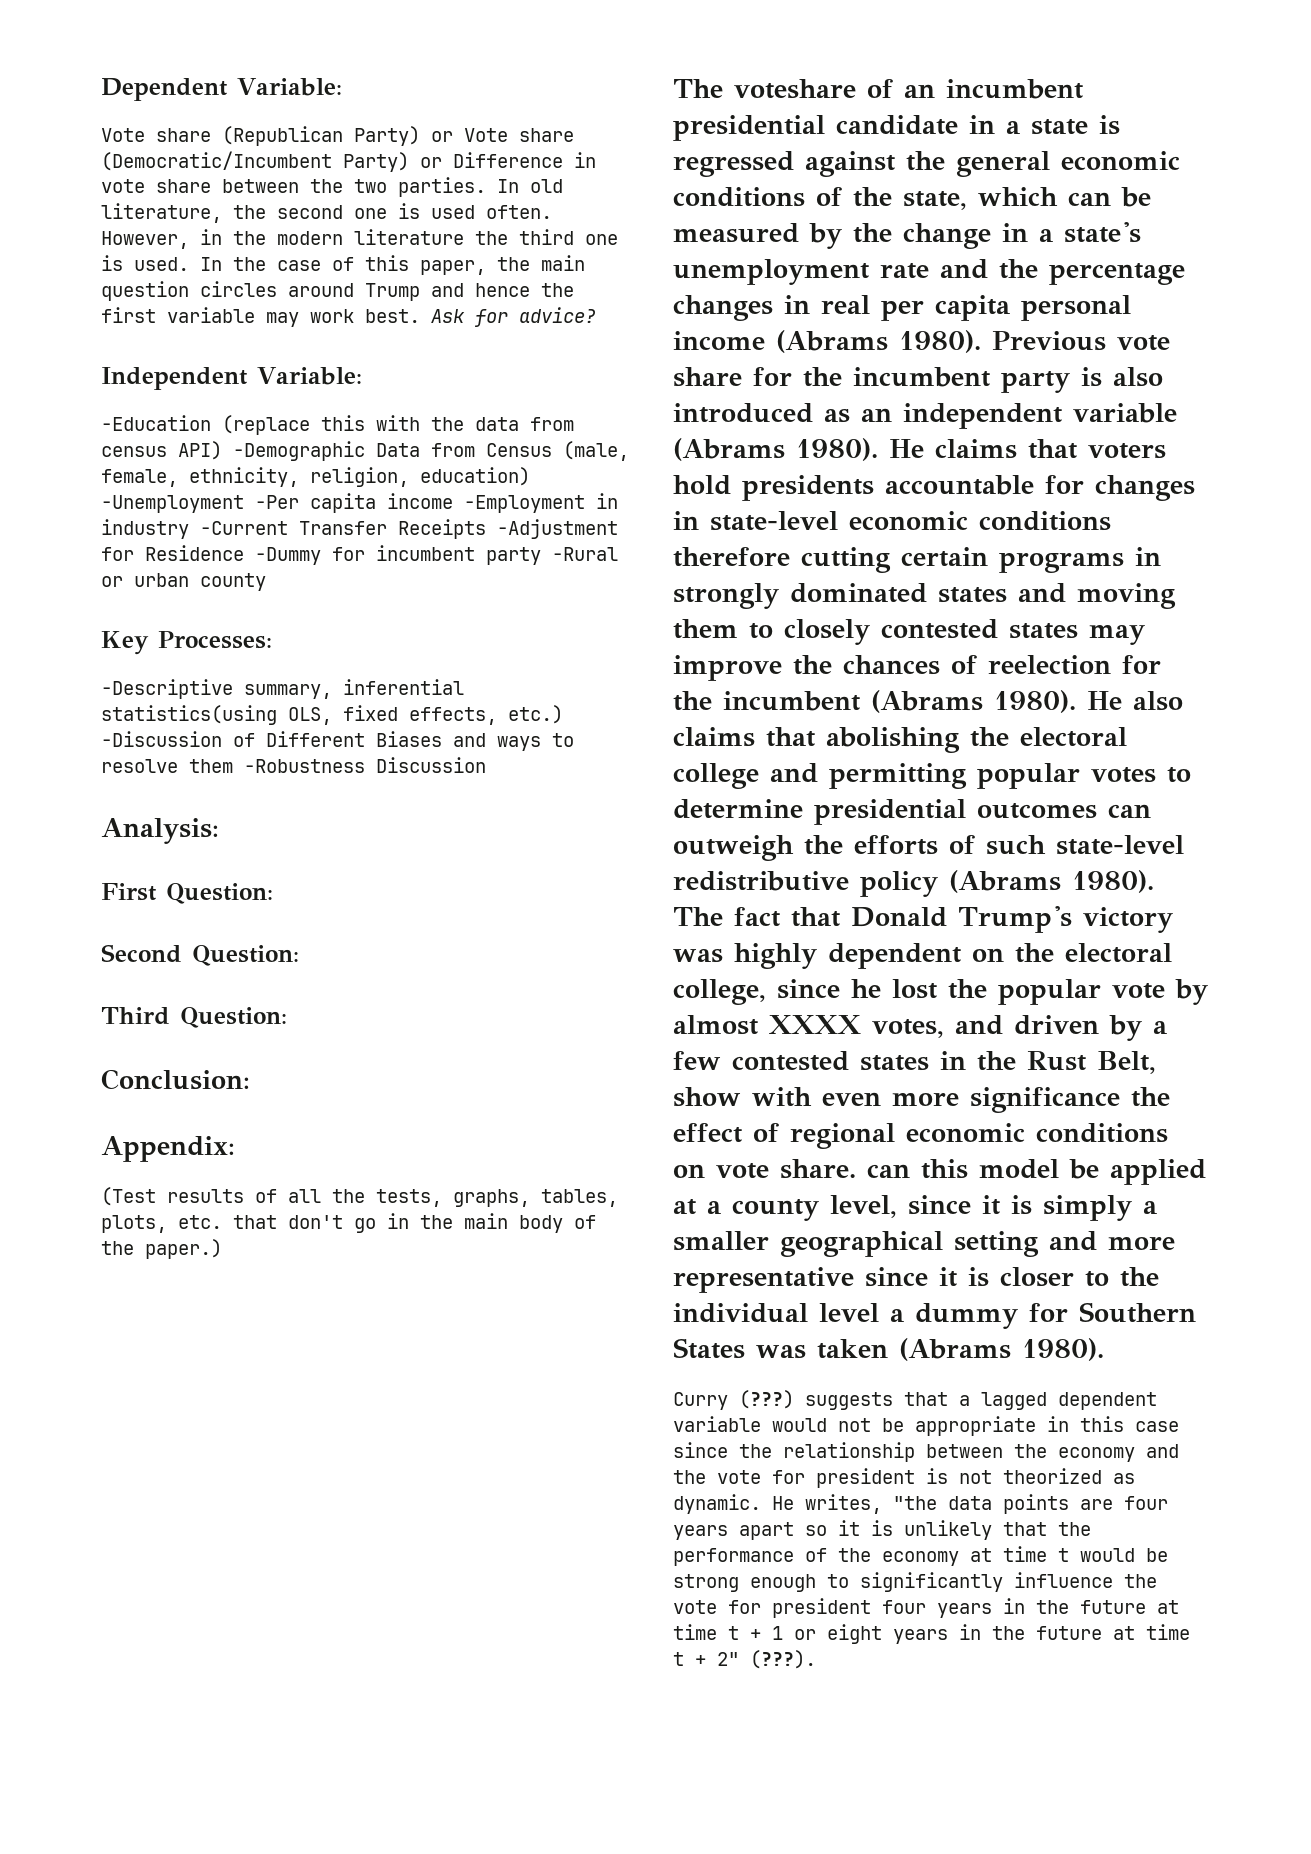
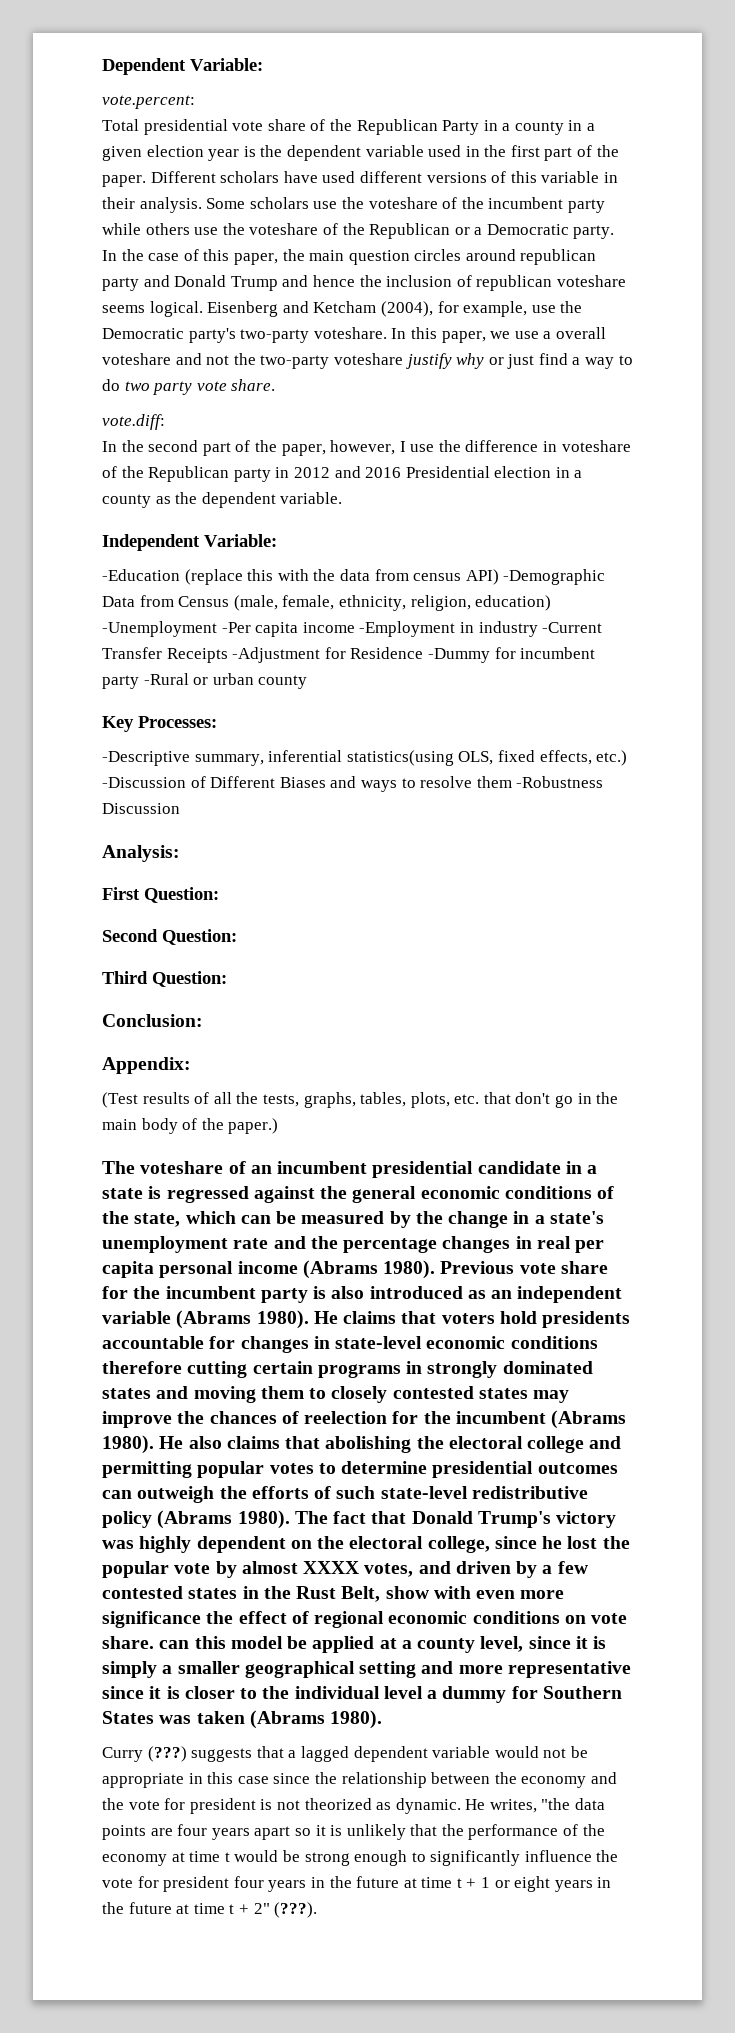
- Vote share (Republican Party) or Vote share (Democratic/Incumbent Party) or Difference in vote share between the two parties. In old literature, the second one is used often. However, in the modern literature the third one is used.
+ vote.percent:
+ Total presidential vote share of the Republican Party in a county in a given election year is the dependent variable used in the first part of the paper. Different scholars have used different versions of this variable in their analysis. Some scholars use the voteshare of the incumbent party while others use the voteshare of the Republican or a Democratic party.
- In the case of this paper, the main question circles around Trump and hence the first variable may work best. Ask for advice?
+ In the case of this paper, the main question circles around republican party and Donald Trump and hence the inclusion of republican voteshare seems logical. Eisenberg and Ketcham (2004), for example, use the Democratic party's two-party voteshare. In this paper, we use a overall voteshare and not the two-party voteshare justify why or just find a way to do two party vote share.
+ vote.diff:
+ In the second part of the paper, however, I use the difference in voteshare of the Republican party in 2012 and 2016 Presidential election in a county as the dependent variable.

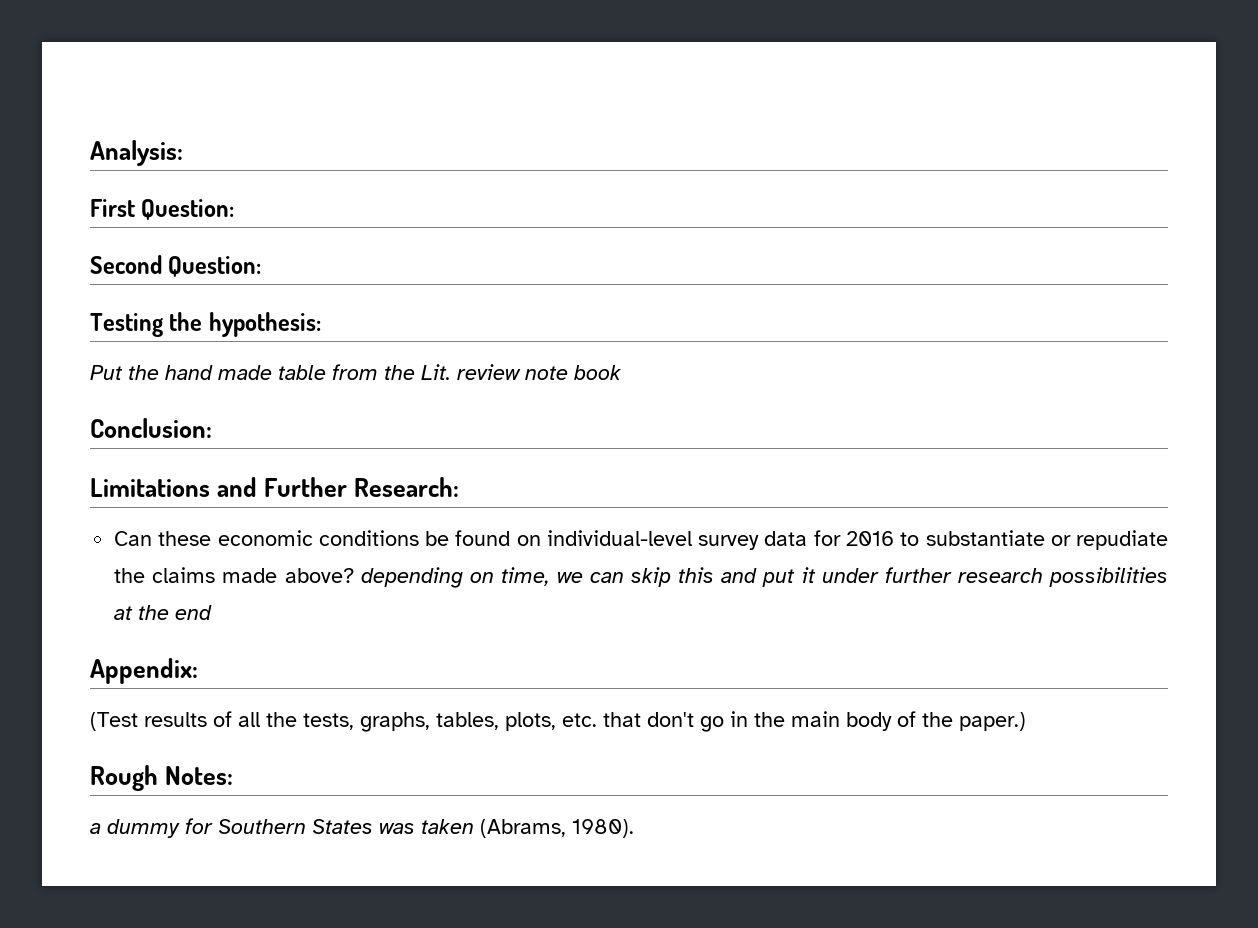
- Dependent Variable:
- vote.percent:
- Total presidential vote share of the Republican Party in a county in a given election year is the dependent variable used in the first part of the paper. Different scholars have used different versions of this variable in their analysis. Some scholars use the voteshare of the incumbent party while others use the voteshare of the Republican or a Democratic party. In the case of this paper, the main question circles around republican party and Donald Trump and hence the inclusion of republican voteshare seems logical. Eisenberg and Ketcham (2004), for example, use the Democratic party's two-party voteshare. In this paper, we use a overall voteshare and not the two-party voteshare justify why or just find a way to do two party vote share.
- vote.diff:
- In the second part of the paper, however, I use the difference in voteshare of the Republican party in 2012 and 2016 Presidential election in a county as the dependent variable.
- Independent Variable:
- -Education (replace this with the data from census API) -Demographic Data from Census (male, female, ethnicity, religion, education) -Unemployment -Per capita income -Employment in industry -Current Transfer Receipts -Adjustment for Residence -Dummy for incumbent party -Rural or urban county
- Key Processes:
- -Descriptive summary, inferential statistics(using OLS, fixed effects, etc.) -Discussion of Different Biases and ways to resolve them -Robustness Discussion
- Third Question:
+ Testing the hypothesis:
+ Put the hand made table from the Lit. review note book
  Conclusion:
+ Limitations and Further Research:
+ Can these economic conditions be found on individual-level survey data for 2016 to substantiate or repudiate the claims made above? depending on time, we can skip this and put it under further research possibilities at the end
- The voteshare of an incumbent presidential candidate in a state is regressed against the general economic conditions of the state, which can be measured by the change in a state's unemployment rate and the percentage changes in real per capita personal income (Abrams 1980). Previous vote share for the incumbent party is also introduced as an independent variable (Abrams 1980). He claims that voters hold presidents accountable for changes in state-level economic conditions therefore cutting certain programs in strongly dominated states and moving them to closely contested states may improve the chances of reelection for the incumbent (Abrams 1980). He also claims that abolishing the electoral college and permitting popular votes to determine presidential outcomes can outweigh the efforts of such state-level redistributive policy (Abrams 1980). The fact that Donald Trump's victory was highly dependent on the electoral college, since he lost the popular vote by almost XXXX votes, and driven by a few contested states in the Rust Belt, show with even more significance the effect of regional economic conditions on vote share. can this model be applied at a county level, since it is simply a smaller geographical setting and more representative since it is closer to the individual level a dummy for Southern States was taken (Abrams 1980).
- Curry (???) suggests that a lagged dependent variable would not be appropriate in this case since the relationship between the economy and the vote for president is not theorized as dynamic. He writes, "the data points are four years apart so it is unlikely that the performance of the economy at time t would be strong enough to significantly influence the vote for president four years in the future at time t + 1 or eight years in the future at time t + 2" (???).
+ Rough Notes:
+ a dummy for Southern States was taken (Abrams, 1980).

